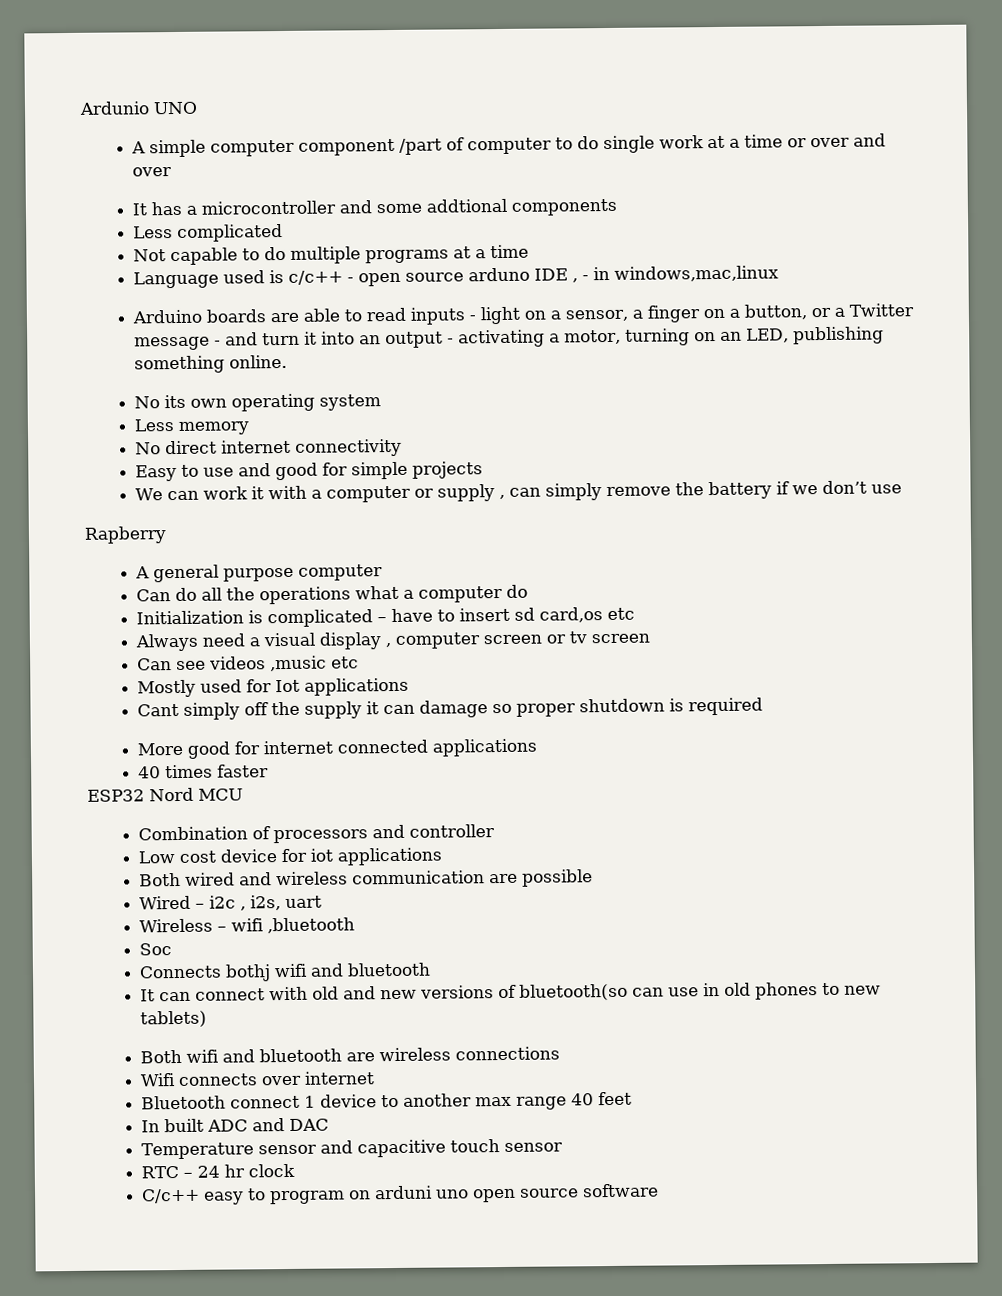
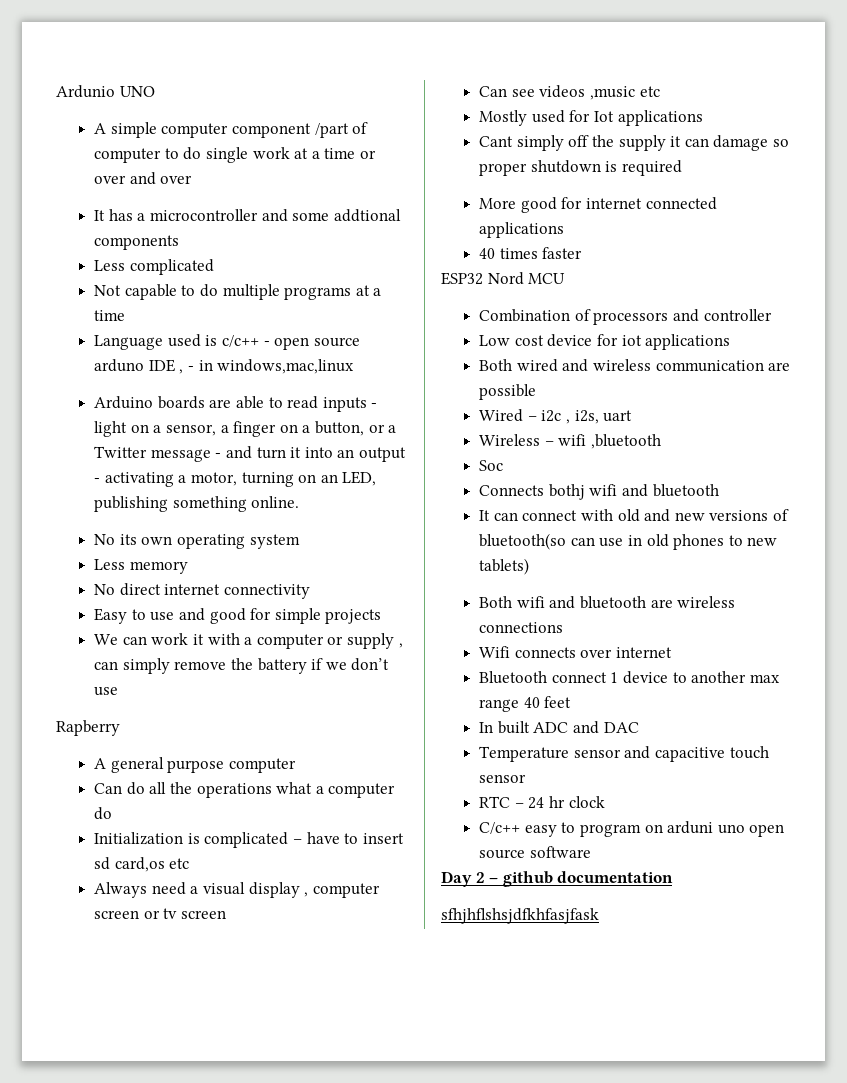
+ Day 2 – github documentation
+ sfhjhflshsjdfkhfasjfask

